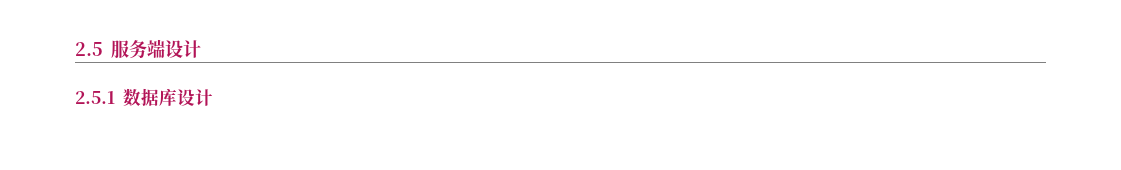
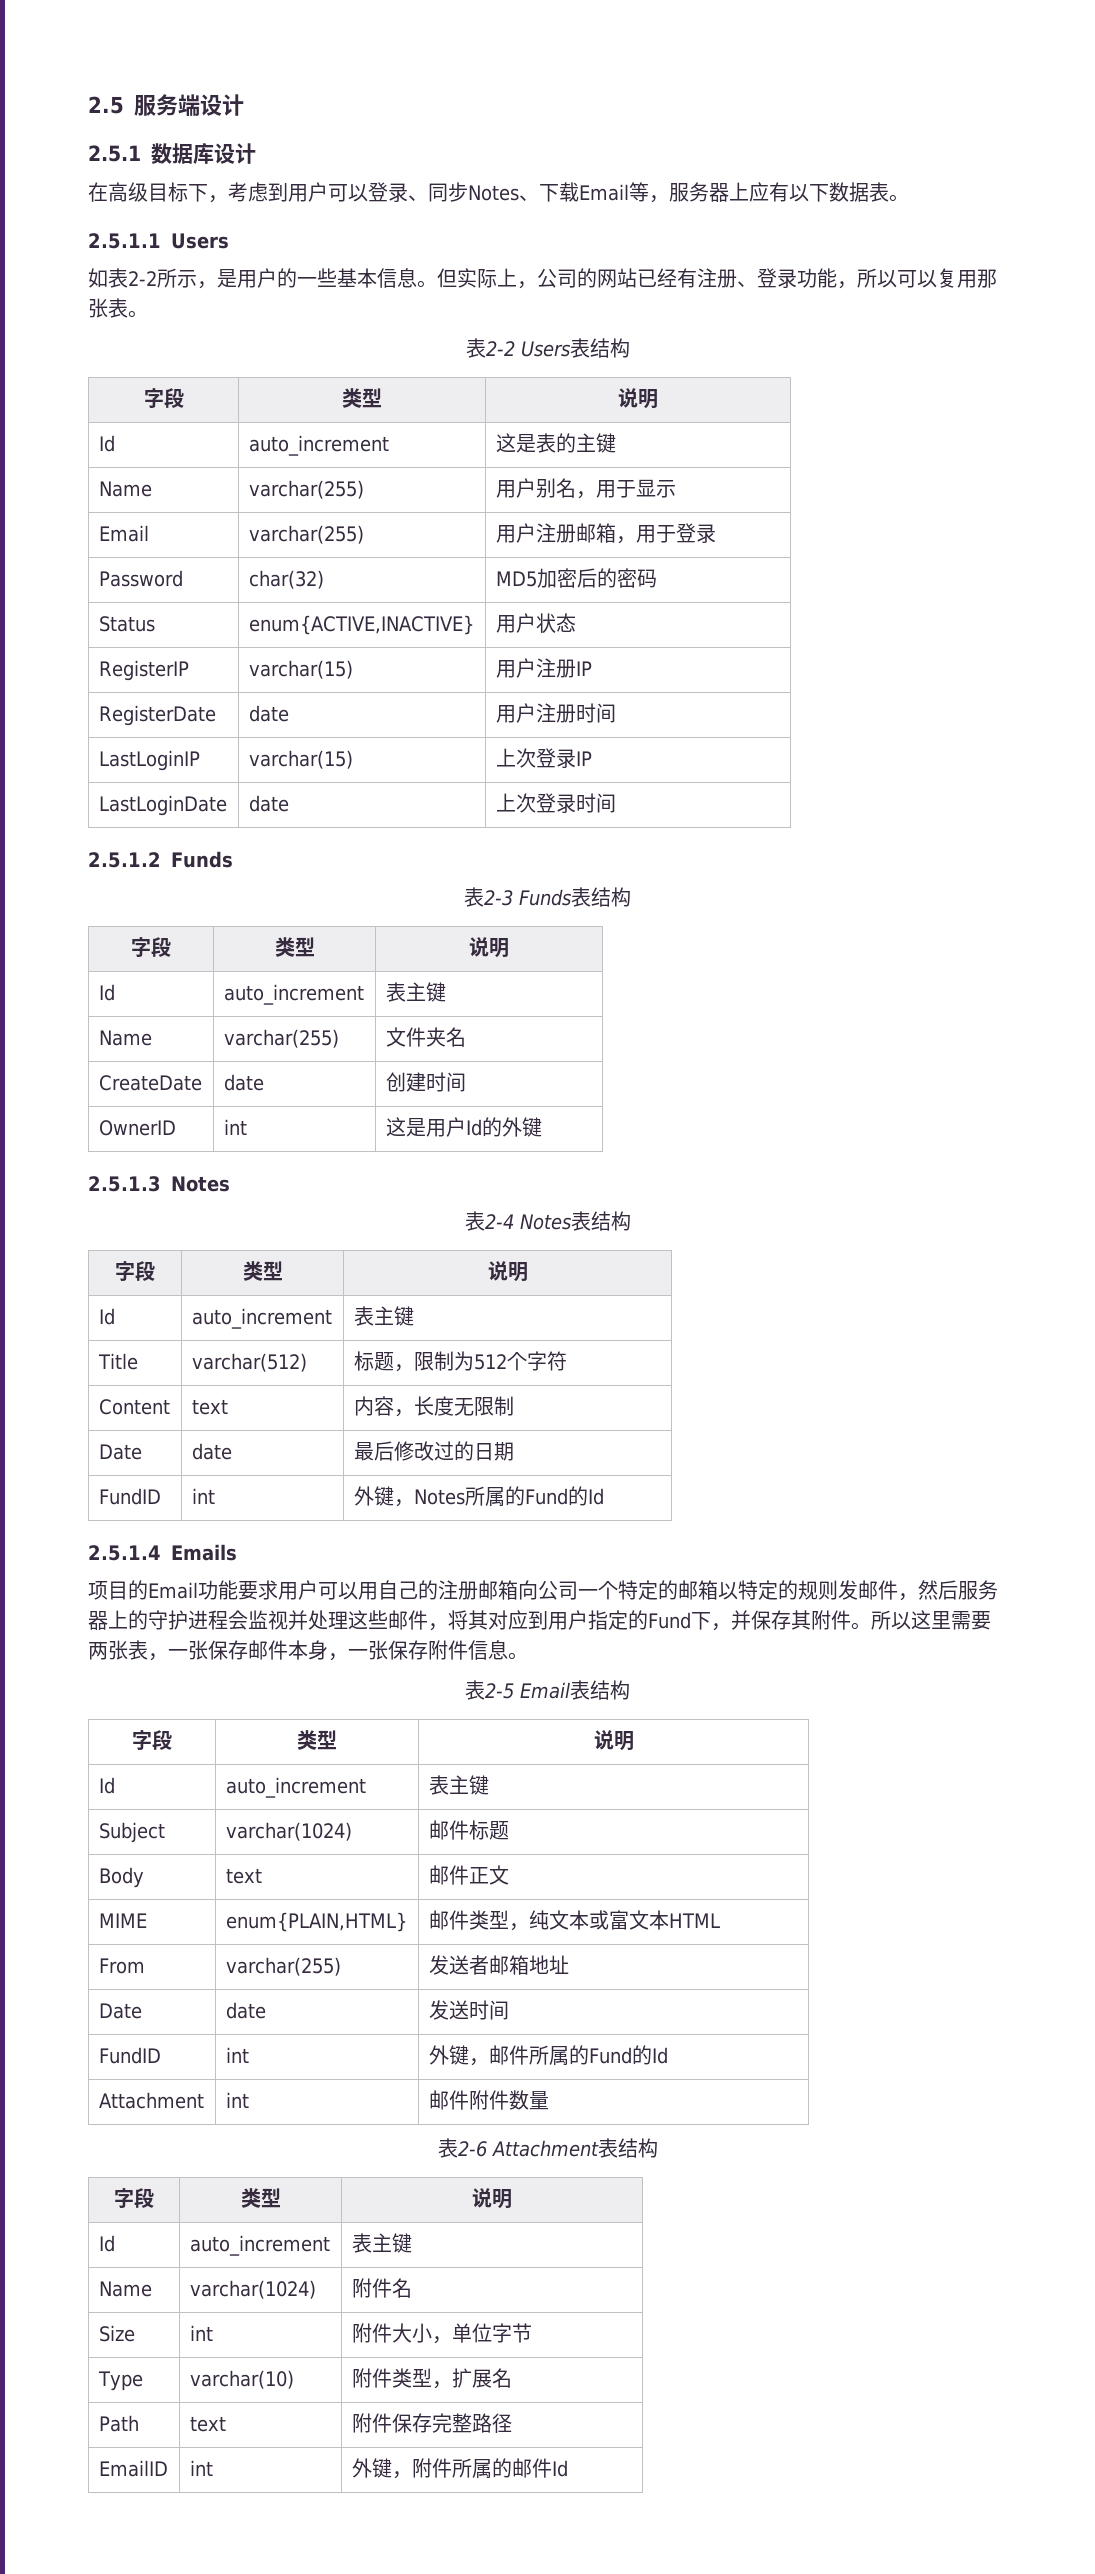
+ 在高级目标下，考虑到用户可以登录、同步Notes、下载Email等，服务器上应有以下数据表。
+ 2.5.1.1 Users
+ 如表2-2所示，是用户的一些基本信息。但实际上，公司的网站已经有注册、登录功能，所以可以复用那张表。
+ 表2-2 Users表结构
+ 字段 | 类型 | 说明
+ Id | auto_increment | 这是表的主键
+ Name | varchar(255) | 用户别名，用于显示
+ Email | varchar(255) | 用户注册邮箱，用于登录
+ Password | char(32) | MD5加密后的密码
+ Status | enum{ACTIVE,INACTIVE} | 用户状态
+ RegisterIP | varchar(15) | 用户注册IP
+ RegisterDate | date | 用户注册时间
+ LastLoginIP | varchar(15) | 上次登录IP
+ LastLoginDate | date | 上次登录时间
+ 2.5.1.2 Funds
+ 表2-3 Funds表结构
+ 字段 | 类型 | 说明
+ Id | auto_increment | 表主键
+ Name | varchar(255) | 文件夹名
+ CreateDate | date | 创建时间
+ OwnerID | int | 这是用户Id的外键
+ 2.5.1.3 Notes
+ 表2-4 Notes表结构
+ 字段 | 类型 | 说明
+ Id | auto_increment | 表主键
+ Title | varchar(512) | 标题，限制为512个字符
+ Content | text | 内容，长度无限制
+ Date | date | 最后修改过的日期
+ FundID | int | 外键，Notes所属的Fund的Id
+ 2.5.1.4 Emails
+ 项目的Email功能要求用户可以用自己的注册邮箱向公司一个特定的邮箱以特定的规则发邮件，然后服务器上的守护进程会监视并处理这些邮件，将其对应到用户指定的Fund下，并保存其附件。所以这里需要两张表，一张保存邮件本身，一张保存附件信息。
+ 表2-5 Email表结构
+ 字段 | 类型 | 说明
+ Id | auto_increment | 表主键
+ Subject | varchar(1024) | 邮件标题
+ Body | text | 邮件正文
+ MIME | enum{PLAIN,HTML} | 邮件类型，纯文本或富文本HTML
+ From | varchar(255) | 发送者邮箱地址
+ Date | date | 发送时间
+ FundID | int | 外键，邮件所属的Fund的Id
+ Attachment | int | 邮件附件数量
+ 表2-6 Attachment表结构
+ 字段 | 类型 | 说明
+ Id | auto_increment | 表主键
+ Name | varchar(1024) | 附件名
+ Size | int | 附件大小，单位字节
+ Type | varchar(10) | 附件类型，扩展名
+ Path | text | 附件保存完整路径
+ EmailID | int | 外键，附件所属的邮件Id

